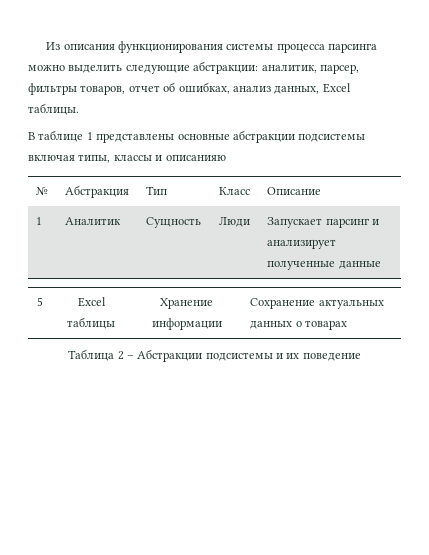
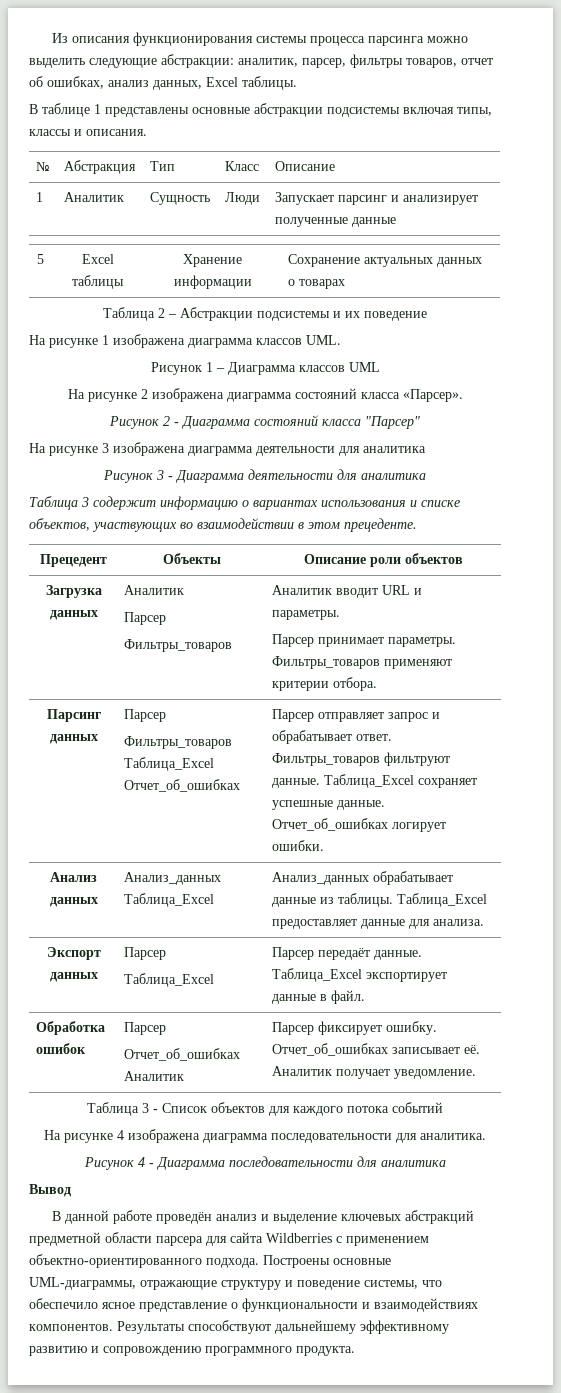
- В таблице 1 представлены основные абстракции подсистемы включая типы, классы и описанияю
+ В таблице 1 представлены основные абстракции подсистемы включая типы, классы и описания.
+ На рисунке 1 изображена диаграмма классов UML.
+ Рисунок 1 – Диаграмма классов UML
+ На рисунке 2 изображена диаграмма состояний класса «Парсер».
+ Рисунок 2 - Диаграмма состояний класса "Парсер"
+ На рисунке 3 изображена диаграмма деятельности для аналитика
+ Рисунок 3 - Диаграмма деятельности для аналитика
+ Таблица 3 содержит информацию о вариантах использования и списке объектов, участвующих во взаимодействии в этом прецеденте.
+ Прецедент | Объекты | Описание роли объектов
+ Загрузка данных | Аналитик
+ Парсер
+ Фильтры_товаров | Аналитик вводит URL и параметры.
+ Парсер принимает параметры. Фильтры_товаров применяют критерии отбора.
+ Парсинг данных | Парсер
+ Фильтры_товаров Таблица_Excel Отчет_об_ошибках | Парсер отправляет запрос и обрабатывает ответ. Фильтры_товаров фильтруют данные. Таблица_Excel сохраняет успешные данные. Отчет_об_ошибках логирует ошибки.
+ Анализ данных | Анализ_данных Таблица_Excel | Анализ_данных обрабатывает данные из таблицы. Таблица_Excel предоставляет данные для анализа.
+ Экспорт данных | Парсер
+ Таблица_Excel | Парсер передаёт данные. Таблица_Excel экспортирует данные в файл.
+ Обработка ошибок | Парсер
+ Отчет_об_ошибках Аналитик | Парсер фиксирует ошибку. Отчет_об_ошибках записывает её. Аналитик получает уведомление.
+ Таблица 3 - Список объектов для каждого потока событий
+ На рисунке 4 изображена диаграмма последовательности для аналитика.
+ Рисунок 4 - Диаграмма последовательности для аналитика
+ Вывод
+ В данной работе проведён анализ и выделение ключевых абстракций предметной области парсера для сайта Wildberries с применением объектно-ориентированного подхода. Построены основные UML-диаграммы, отражающие структуру и поведение системы, что обеспечило ясное представление о функциональности и взаимодействиях компонентов. Результаты способствуют дальнейшему эффективному развитию и сопровождению программного продукта.

